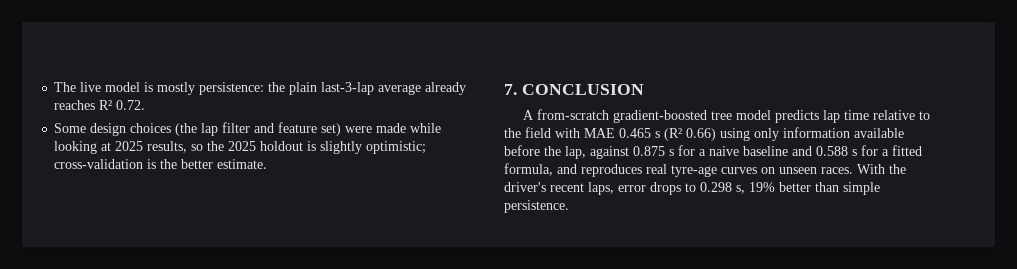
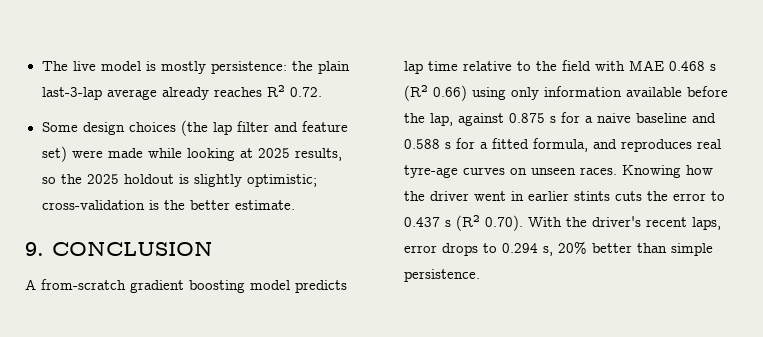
- 7. CONCLUSION
+ 9. CONCLUSION
- A from-scratch gradient-boosted tree model predicts lap time relative to the field with MAE 0.465 s (R² 0.66) using only information available before the lap, against 0.875 s for a naive baseline and 0.588 s for a fitted formula, and reproduces real tyre-age curves on unseen races.
+ A from-scratch gradient boosting model predicts lap time relative to the field with MAE 0.468 s (R² 0.66) using only information available before the lap, against 0.875 s for a naive baseline and 0.588 s for a fitted formula, and reproduces real tyre-age curves on unseen races.
- With the driver's recent laps, error drops to 0.298 s, 19% better than simple persistence.
+ Knowing how the driver went in earlier stints cuts the error to 0.437 s (R² 0.70). With the driver's recent laps, error drops to 0.294 s, 20% better than simple persistence.

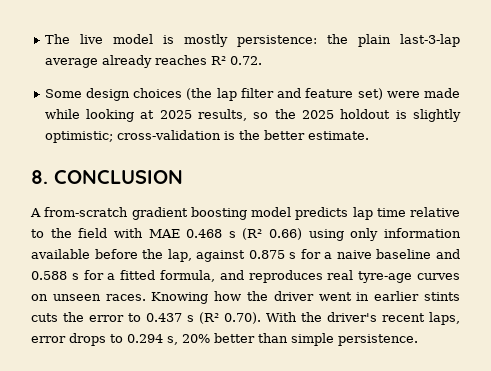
- 9. CONCLUSION
+ 8. CONCLUSION

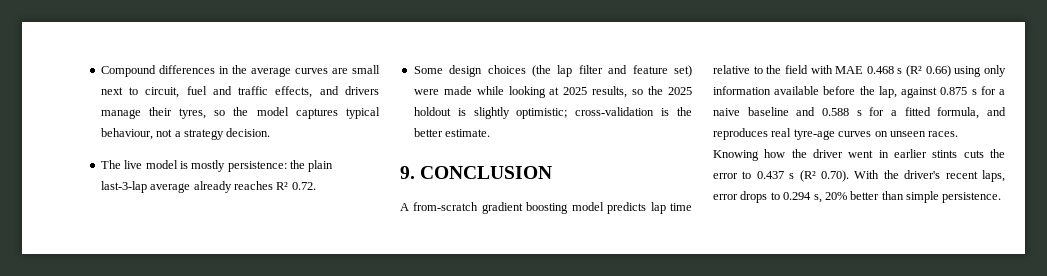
+ Compound differences in the average curves are small next to circuit, fuel and traffic effects, and drivers manage their tyres, so the model captures typical behaviour, not a strategy decision.
- 8. CONCLUSION
+ 9. CONCLUSION

